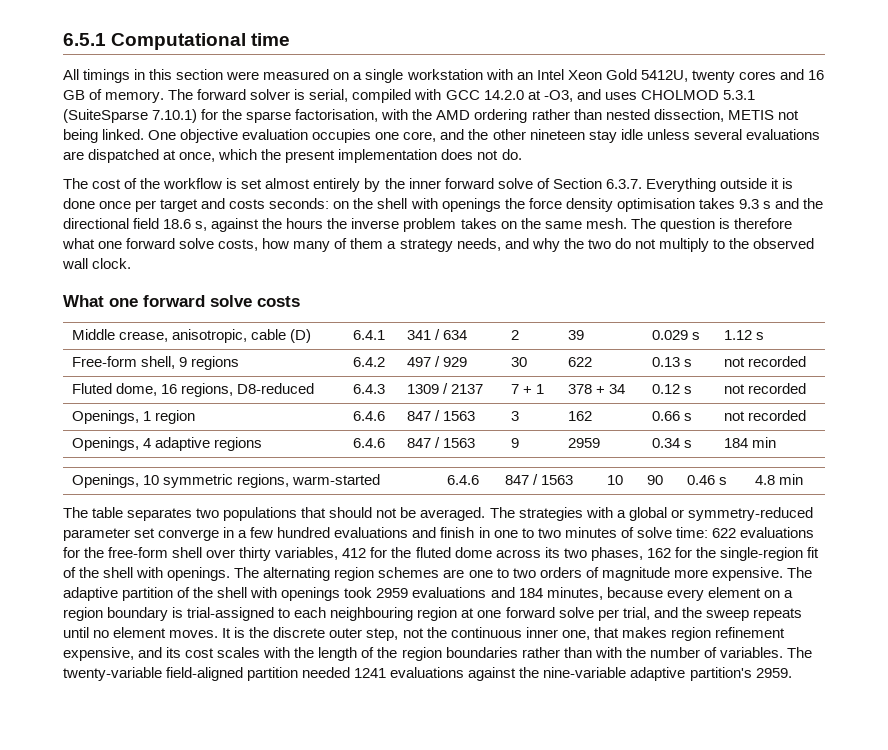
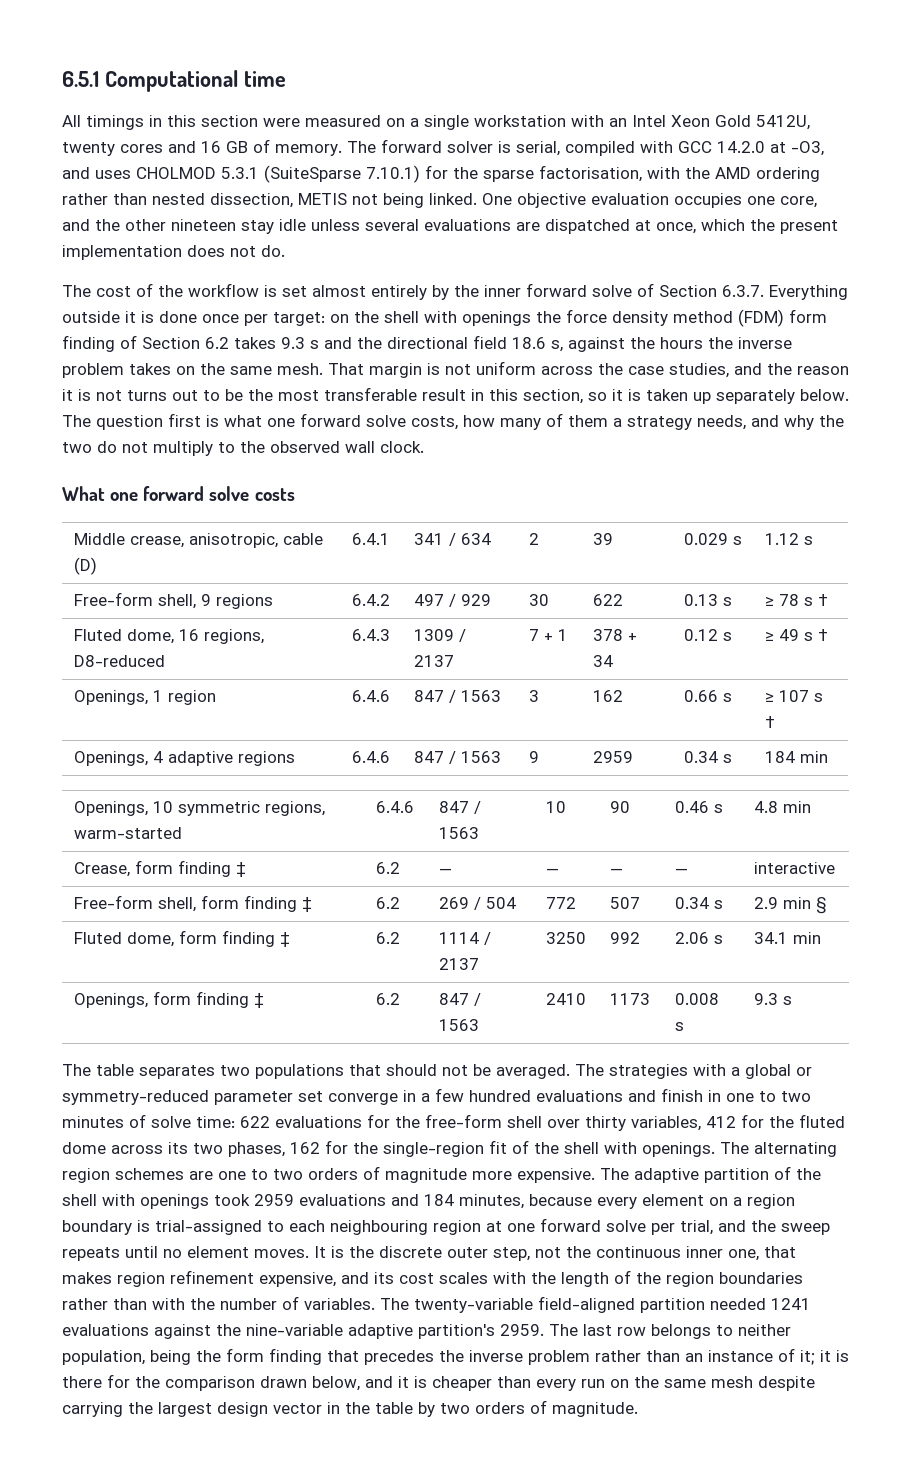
- The cost of the workflow is set almost entirely by the inner forward solve of Section 6.3.7. Everything outside it is done once per target and costs seconds: on the shell with openings the force density optimisation takes 9.3 s and the directional field 18.6 s, against the hours the inverse problem takes on the same mesh.
+ The cost of the workflow is set almost entirely by the inner forward solve of Section 6.3.7. Everything outside it is done once per target: on the shell with openings the force density method (FDM) form finding of Section 6.2 takes 9.3 s and the directional field 18.6 s, against the hours the inverse problem takes on the same mesh.
- The question is therefore what one forward solve costs, how many of them a strategy needs, and why the two do not multiply to the observed wall clock.
+ That margin is not uniform across the case studies, and the reason it is not turns out to be the most transferable result in this section, so it is taken up separately below. The question first is what one forward solve costs, how many of them a strategy needs, and why the two do not multiply to the observed wall clock.
- Free-form shell, 9 regions | 6.4.2 | 497 / 929 | 30 | 622 | 0.13 s | not recorded
+ Free-form shell, 9 regions | 6.4.2 | 497 / 929 | 30 | 622 | 0.13 s | ≥ 78 s †
- Fluted dome, 16 regions, D8-reduced | 6.4.3 | 1309 / 2137 | 7 + 1 | 378 + 34 | 0.12 s | not recorded
+ Fluted dome, 16 regions, D8-reduced | 6.4.3 | 1309 / 2137 | 7 + 1 | 378 + 34 | 0.12 s | ≥ 49 s †
- Openings, 1 region | 6.4.6 | 847 / 1563 | 3 | 162 | 0.66 s | not recorded
+ Openings, 1 region | 6.4.6 | 847 / 1563 | 3 | 162 | 0.66 s | ≥ 107 s †
+ Crease, form finding ‡ | 6.2 | — | — | — | — | interactive
+ Free-form shell, form finding ‡ | 6.2 | 269 / 504 | 772 | 507 | 0.34 s | 2.9 min §
+ Fluted dome, form finding ‡ | 6.2 | 1114 / 2137 | 3250 | 992 | 2.06 s | 34.1 min
+ Openings, form finding ‡ | 6.2 | 847 / 1563 | 2410 | 1173 | 0.008 s | 9.3 s
+ The last row belongs to neither population, being the form finding that precedes the inverse problem rather than an instance of it; it is there for the comparison drawn below, and it is cheaper than every run on the same mesh despite carrying the largest design vector in the table by two orders of magnitude.

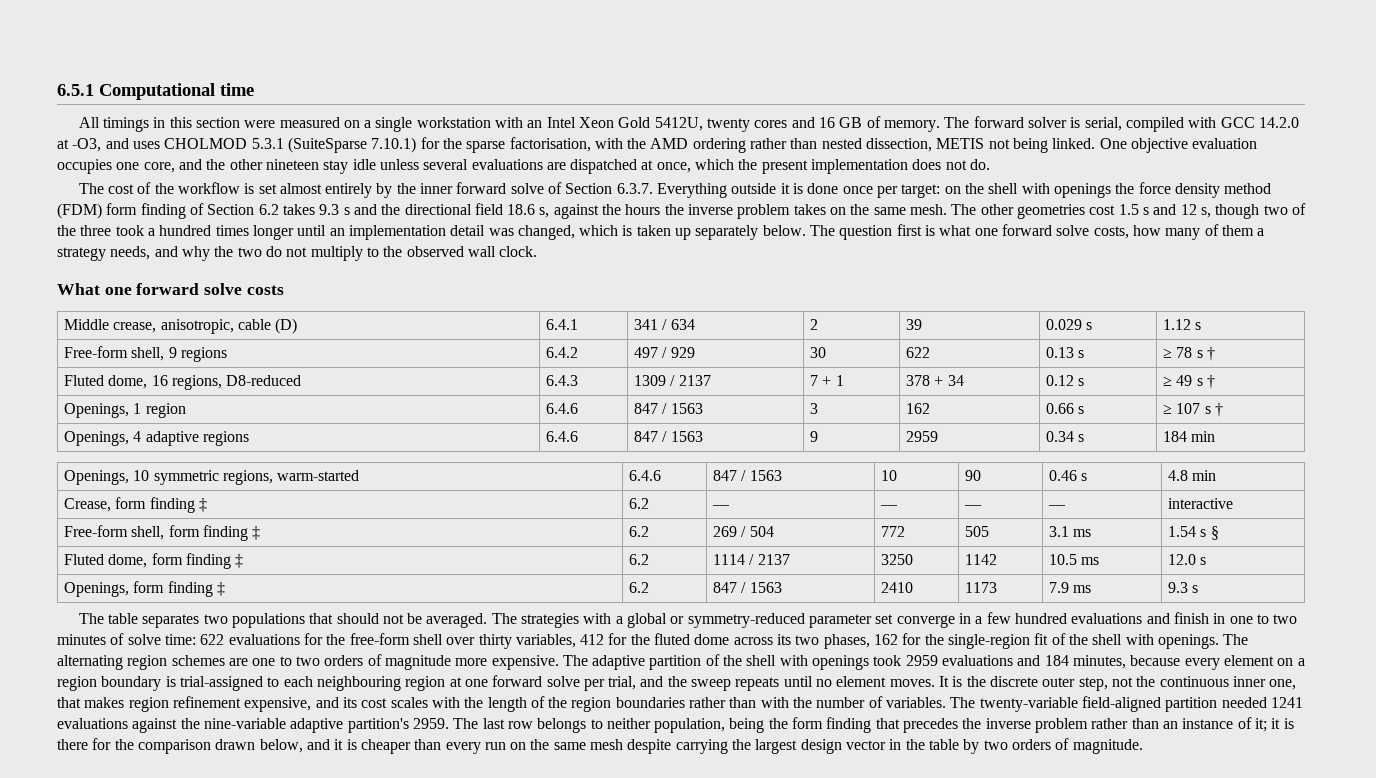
- That margin is not uniform across the case studies, and the reason it is not turns out to be the most transferable result in this section, so it is taken up separately below.
+ The other geometries cost 1.5 s and 12 s, though two of the three took a hundred times longer until an implementation detail was changed, which is taken up separately below.
- Free-form shell, form finding ‡ | 6.2 | 269 / 504 | 772 | 507 | 0.34 s | 2.9 min §
+ Free-form shell, form finding ‡ | 6.2 | 269 / 504 | 772 | 505 | 3.1 ms | 1.54 s §
- Fluted dome, form finding ‡ | 6.2 | 1114 / 2137 | 3250 | 992 | 2.06 s | 34.1 min
+ Fluted dome, form finding ‡ | 6.2 | 1114 / 2137 | 3250 | 1142 | 10.5 ms | 12.0 s
- Openings, form finding ‡ | 6.2 | 847 / 1563 | 2410 | 1173 | 0.008 s | 9.3 s
+ Openings, form finding ‡ | 6.2 | 847 / 1563 | 2410 | 1173 | 7.9 ms | 9.3 s

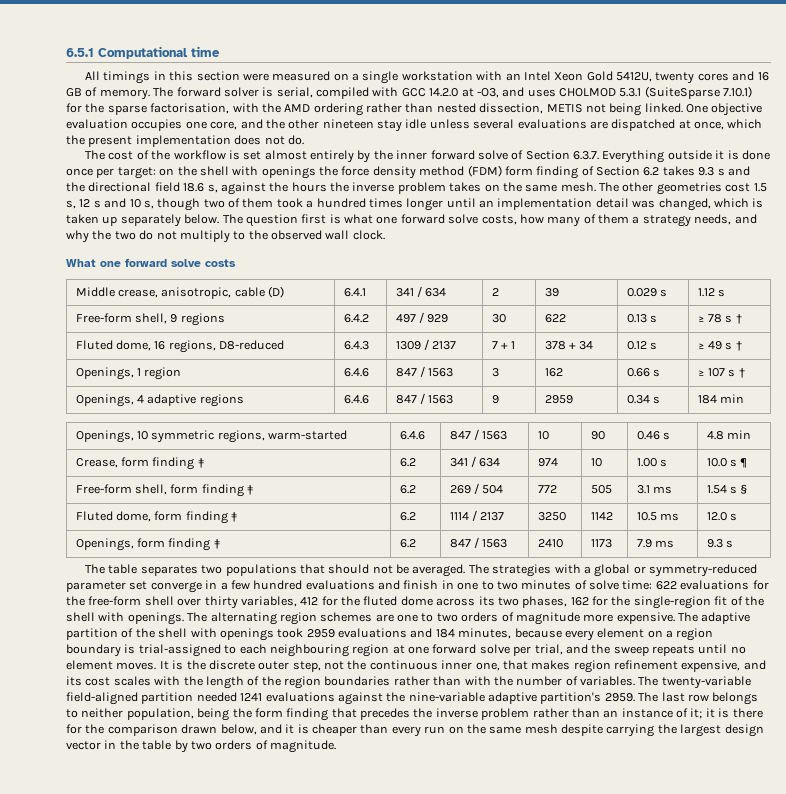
- The other geometries cost 1.5 s and 12 s, though two of the three took a hundred times longer until an implementation detail was changed, which is taken up separately below.
+ The other geometries cost 1.5 s, 12 s and 10 s, though two of them took a hundred times longer until an implementation detail was changed, which is taken up separately below.
- Crease, form finding ‡ | 6.2 | — | — | — | — | interactive
+ Crease, form finding ‡ | 6.2 | 341 / 634 | 974 | 10 | 1.00 s | 10.0 s ¶

